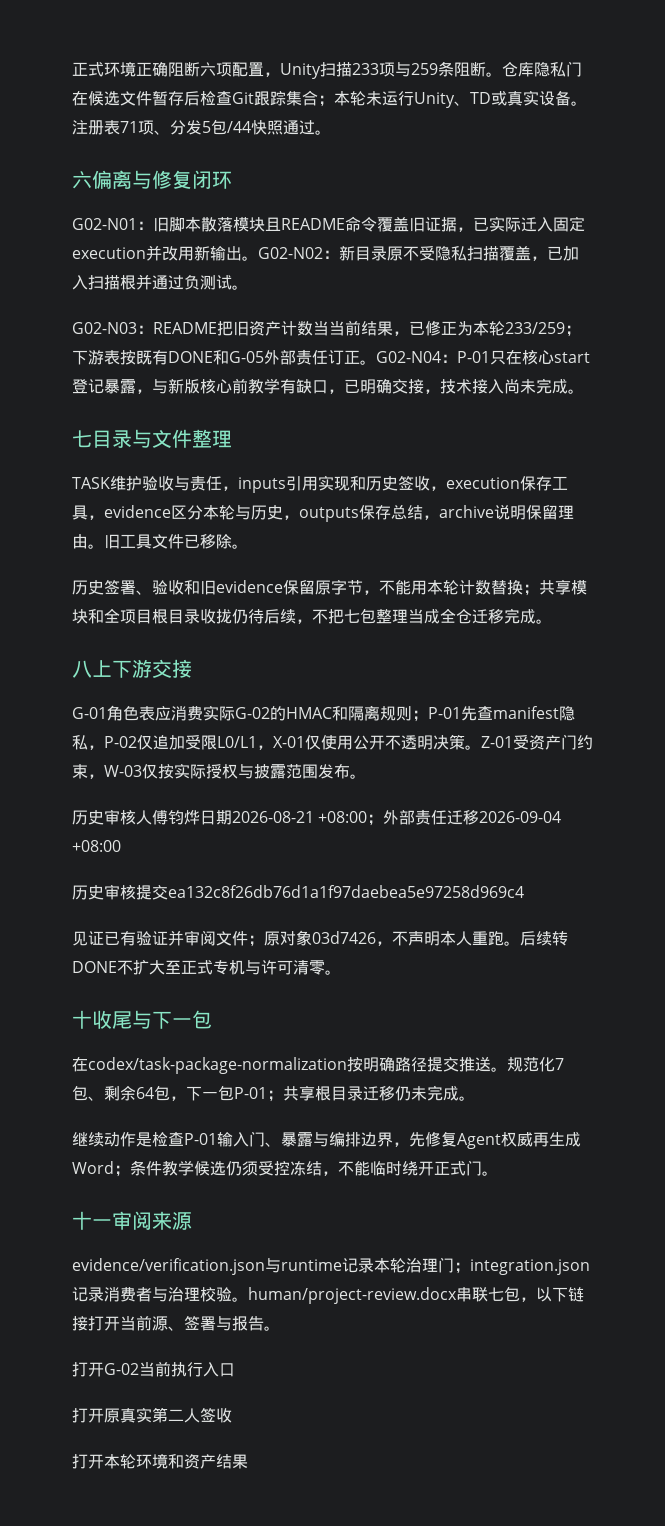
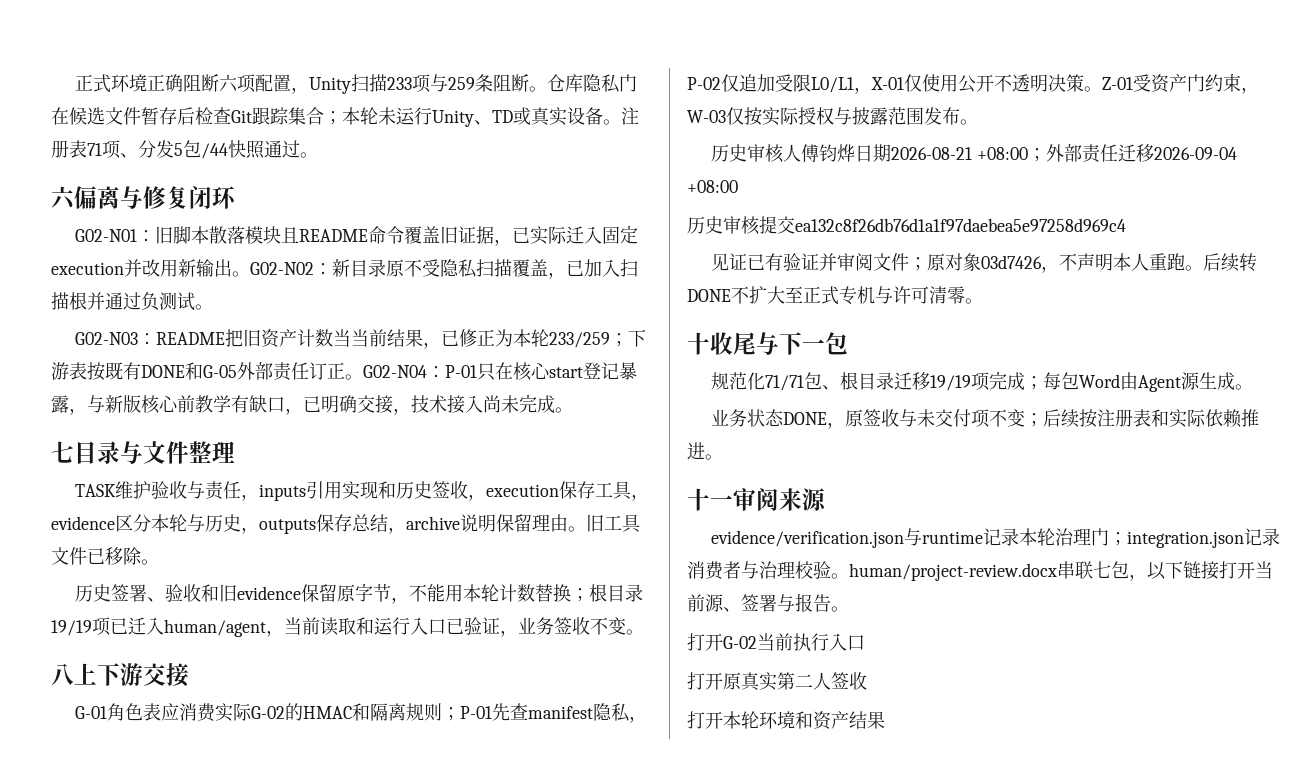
- 历史签署、验收和旧evidence保留原字节，不能用本轮计数替换；共享模块和全项目根目录收拢仍待后续，不把七包整理当成全仓迁移完成。
+ 历史签署、验收和旧evidence保留原字节，不能用本轮计数替换；根目录19/19项已迁入human/agent，当前读取和运行入口已验证，业务签收不变。
- 在codex/task-package-normalization按明确路径提交推送。规范化7包、剩余64包，下一包P-01；共享根目录迁移仍未完成。
- 继续动作是检查P-01输入门、暴露与编排边界，先修复Agent权威再生成Word；条件教学候选仍须受控冻结，不能临时绕开正式门。
+ 规范化71/71包、根目录迁移19/19项完成；每包Word由Agent源生成。
+ 业务状态DONE，原签收与未交付项不变；后续按注册表和实际依赖推进。

